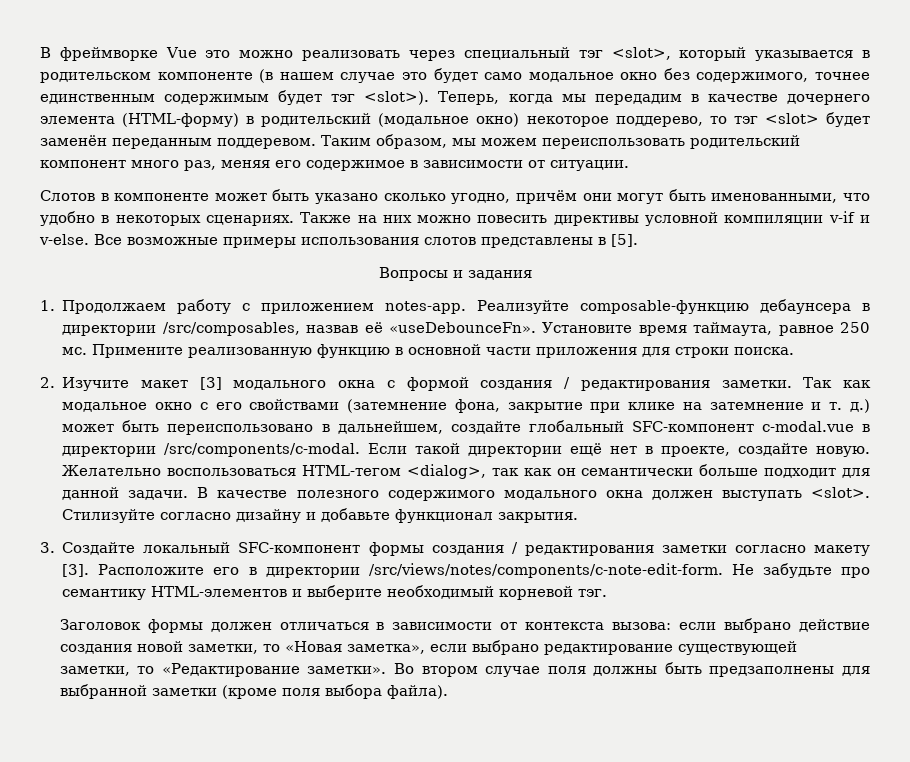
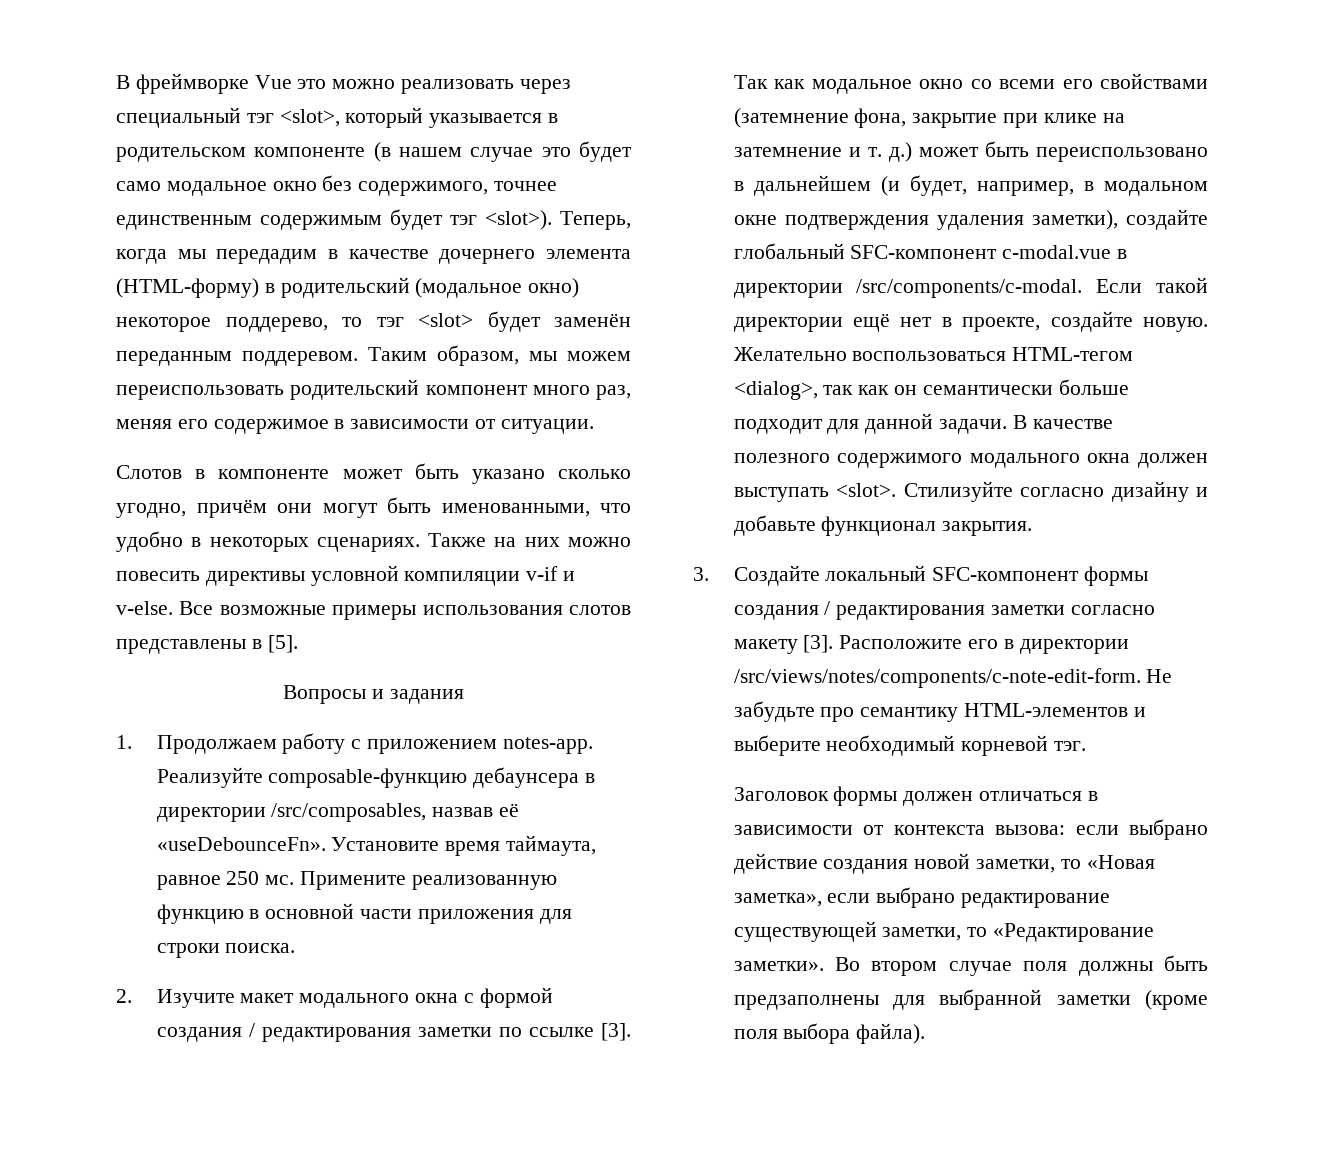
- 2. Изучите макет [3] модального окна с формой создания / редактирования заметки.
+ 2. Изучите макет модального окна с формой создания / редактирования заметки по ссылке [3].
- Так как модальное окно с его свойствами (затемнение фона, закрытие при клике на затемнение и т. д.) может быть переиспользовано в дальнейшем, создайте глобальный SFC-компонент c-modal.vue в директории /src/components/c-modal.
+ Так как модальное окно со всеми его свойствами (затемнение фона, закрытие при клике на затемнение и т. д.) может быть переиспользовано в дальнейшем (и будет, например, в модальном окне подтверждения удаления заметки), создайте глобальный SFC-компонент c-modal.vue в директории /src/components/c-modal.

